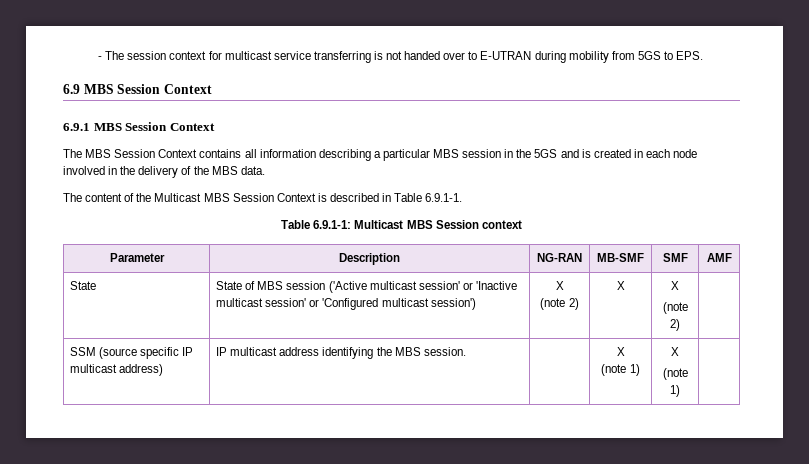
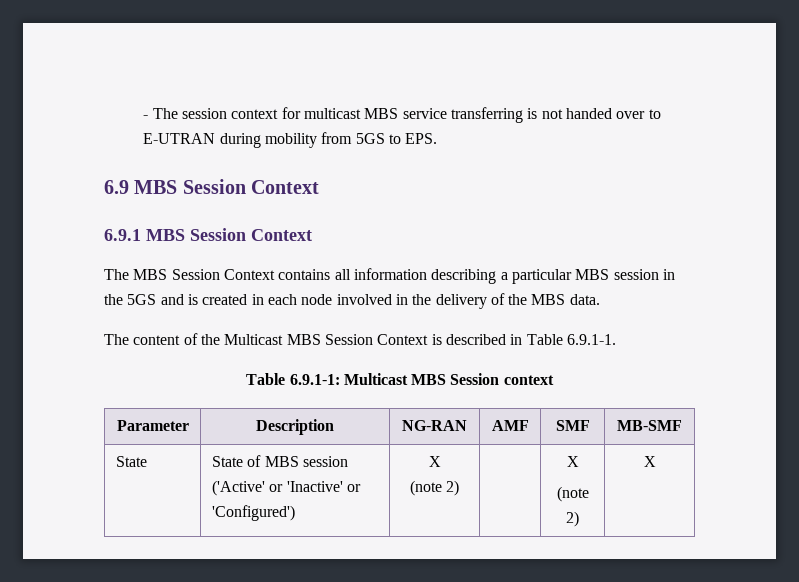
- - The session context for multicast service transferring is not handed over to E-UTRAN during mobility from 5GS to EPS.
+ - The session context for multicast MBS service transferring is not handed over to E-UTRAN during mobility from 5GS to EPS.
- Parameter | Description | NG-RAN | MB-SMF | SMF | AMF
+ Parameter | Description | NG-RAN | AMF | SMF | MB-SMF
- State | State of MBS session ('Active multicast session' or 'Inactive multicast session' or 'Configured multicast session') | X
- (note 2) | X | X
- (note 2) |
- SSM (source specific IP multicast address) | IP multicast address identifying the MBS session. | | X
- (note 1) | X
- (note 1) |
+ State | State of MBS session ('Active' or 'Inactive' or 'Configured') | X
+ (note 2) | | X
+ (note 2) | X

